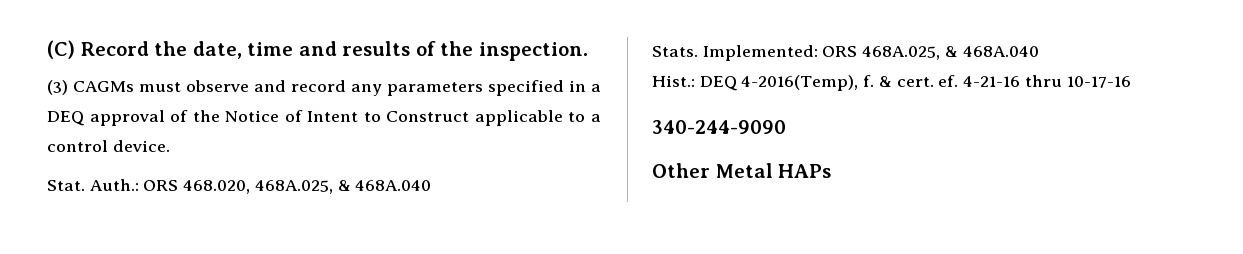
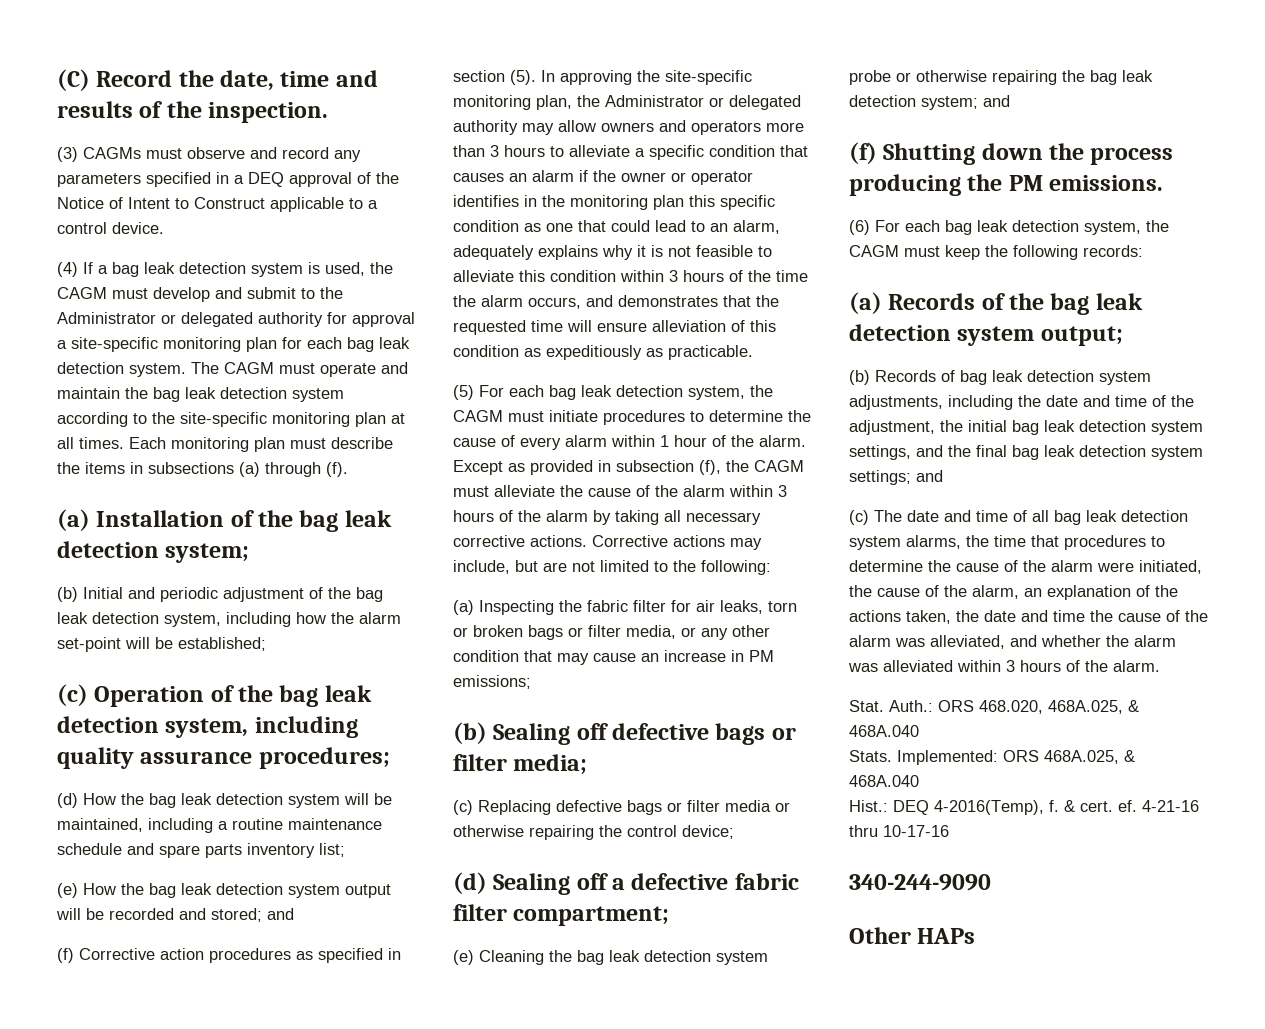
+ (4) If a bag leak detection system is used, the CAGM must develop and submit to the Administrator or delegated authority for approval a site-specific monitoring plan for each bag leak detection system. The CAGM must operate and maintain the bag leak detection system according to the site-specific monitoring plan at all times. Each monitoring plan must describe the items in subsections (a) through (f).
+ (a) Installation of the bag leak detection system;
+ (b) Initial and periodic adjustment of the bag leak detection system, including how the alarm set-point will be established;
+ (c) Operation of the bag leak detection system, including quality assurance procedures;
+ (d) How the bag leak detection system will be maintained, including a routine maintenance schedule and spare parts inventory list;
+ (e) How the bag leak detection system output will be recorded and stored; and
+ (f) Corrective action procedures as specified in section (5). In approving the site-specific monitoring plan, the Administrator or delegated authority may allow owners and operators more than 3 hours to alleviate a specific condition that causes an alarm if the owner or operator identifies in the monitoring plan this specific condition as one that could lead to an alarm, adequately explains why it is not feasible to alleviate this condition within 3 hours of the time the alarm occurs, and demonstrates that the requested time will ensure alleviation of this condition as expeditiously as practicable.
+ (5) For each bag leak detection system, the CAGM must initiate procedures to determine the cause of every alarm within 1 hour of the alarm. Except as provided in subsection (f), the CAGM must alleviate the cause of the alarm within 3 hours of the alarm by taking all necessary corrective actions. Corrective actions may include, but are not limited to the following:
+ (a) Inspecting the fabric filter for air leaks, torn or broken bags or filter media, or any other condition that may cause an increase in PM emissions;
+ (b) Sealing off defective bags or filter media;
+ (c) Replacing defective bags or filter media or otherwise repairing the control device;
+ (d) Sealing off a defective fabric filter compartment;
+ (e) Cleaning the bag leak detection system probe or otherwise repairing the bag leak detection system; and
+ (f) Shutting down the process producing the PM emissions.
+ (6) For each bag leak detection system, the CAGM must keep the following records:
+ (a) Records of the bag leak detection system output;
+ (b) Records of bag leak detection system adjustments, including the date and time of the adjustment, the initial bag leak detection system settings, and the final bag leak detection system settings; and
+ (c) The date and time of all bag leak detection system alarms, the time that procedures to determine the cause of the alarm were initiated, the cause of the alarm, an explanation of the actions taken, the date and time the cause of the alarm was alleviated, and whether the alarm was alleviated within 3 hours of the alarm.
- Other Metal HAPs
+ Other HAPs

